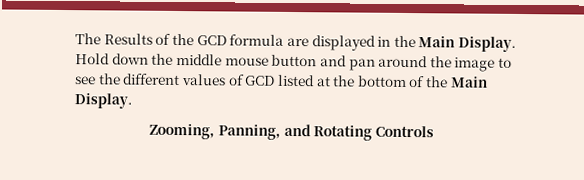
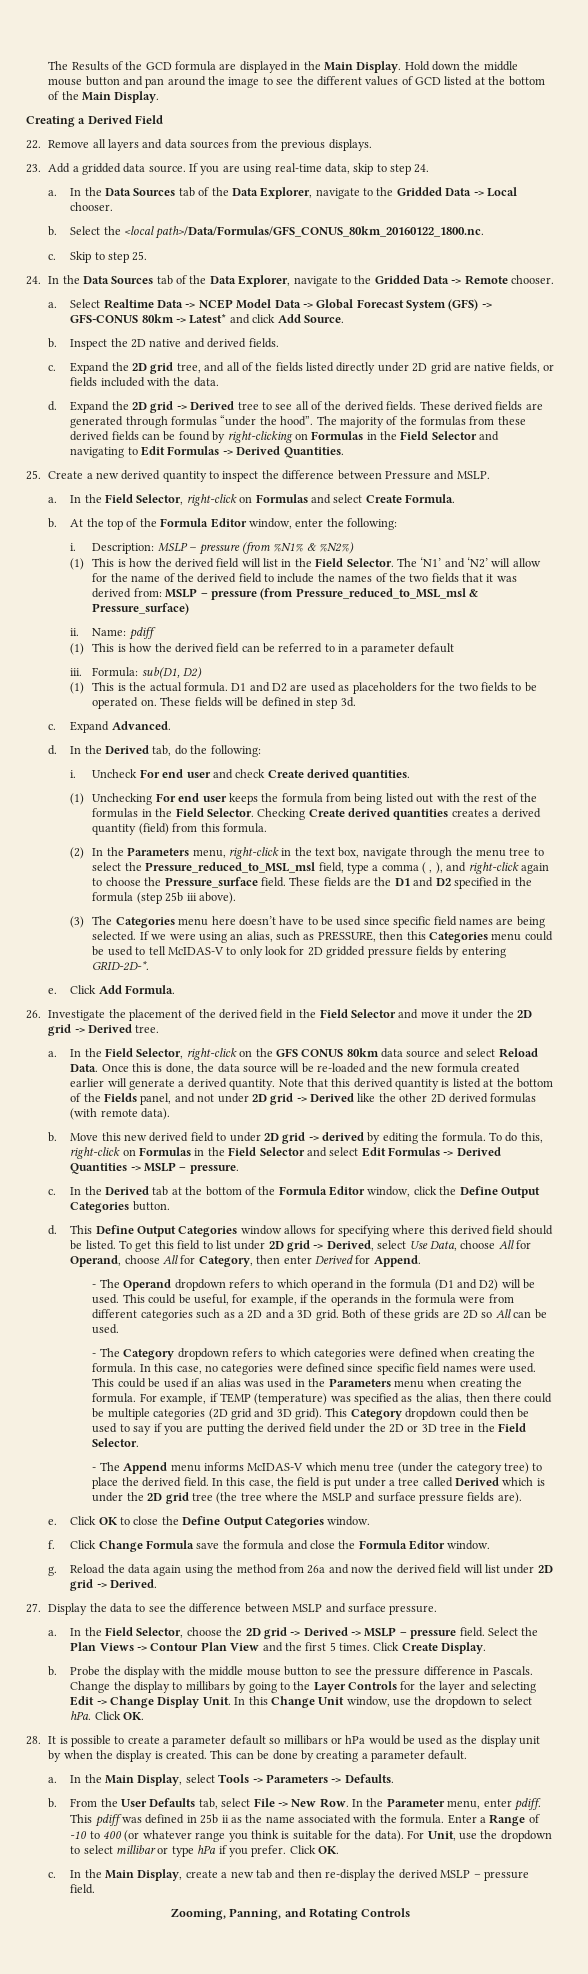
+ Creating a Derived Field
+ 22. Remove all layers and data sources from the previous displays.
+ 23. Add a gridded data source. If you are using real-time data, skip to step 24.
+ a. In the Data Sources tab of the Data Explorer, navigate to the Gridded Data -> Local chooser.
+ b. Select the <local path>/Data/Formulas/GFS_CONUS_80km_20160122_1800.nc.
+ c. Skip to step 25.
+ 24. In the Data Sources tab of the Data Explorer, navigate to the Gridded Data -> Remote chooser.
+ a. Select Realtime Data -> NCEP Model Data -> Global Forecast System (GFS) -> GFS-CONUS 80km -> Latest* and click Add Source.
+ b. Inspect the 2D native and derived fields.
+ c. Expand the 2D grid tree, and all of the fields listed directly under 2D grid are native fields, or fields included with the data.
+ d. Expand the 2D grid -> Derived tree to see all of the derived fields. These derived fields are generated through formulas “under the hood”. The majority of the formulas from these derived fields can be found by right-clicking on Formulas in the Field Selector and navigating to Edit Formulas -> Derived Quantities.
+ 25. Create a new derived quantity to inspect the difference between Pressure and MSLP.
+ a. In the Field Selector, right-click on Formulas and select Create Formula.
+ b. At the top of the Formula Editor window, enter the following:
+ i. Description: MSLP – pressure (from %N1% & %N2%)
+ (1) This is how the derived field will list in the Field Selector. The ‘N1’ and ‘N2’ will allow for the name of the derived field to include the names of the two fields that it was derived from: MSLP – pressure (from Pressure_reduced_to_MSL_msl & Pressure_surface)
+ ii. Name: pdiff
+ (1) This is how the derived field can be referred to in a parameter default
+ iii. Formula: sub(D1, D2)
+ (1) This is the actual formula. D1 and D2 are used as placeholders for the two fields to be operated on. These fields will be defined in step 3d.
+ c. Expand Advanced.
+ d. In the Derived tab, do the following:
+ i. Uncheck For end user and check Create derived quantities.
+ (1) Unchecking For end user keeps the formula from being listed out with the rest of the formulas in the Field Selector. Checking Create derived quantities creates a derived quantity (field) from this formula.
+ (2) In the Parameters menu, right-click in the text box, navigate through the menu tree to select the Pressure_reduced_to_MSL_msl field, type a comma ( , ), and right-click again to choose the Pressure_surface field. These fields are the D1 and D2 specified in the formula (step 25b iii above).
+ (3) The Categories menu here doesn’t have to be used since specific field names are being selected. If we were using an alias, such as PRESSURE, then this Categories menu could be used to tell McIDAS-V to only look for 2D gridded pressure fields by entering GRID-2D-*.
+ e. Click Add Formula.
+ 26. Investigate the placement of the derived field in the Field Selector and move it under the 2D grid -> Derived tree.
+ a. In the Field Selector, right-click on the GFS CONUS 80km data source and select Reload Data. Once this is done, the data source will be re-loaded and the new formula created earlier will generate a derived quantity. Note that this derived quantity is listed at the bottom of the Fields panel, and not under 2D grid -> Derived like the other 2D derived formulas (with remote data).
+ b. Move this new derived field to under 2D grid -> derived by editing the formula. To do this, right-click on Formulas in the Field Selector and select Edit Formulas -> Derived Quantities -> MSLP – pressure.
+ c. In the Derived tab at the bottom of the Formula Editor window, click the Define Output Categories button.
+ d. This Define Output Categories window allows for specifying where this derived field should be listed. To get this field to list under 2D grid -> Derived, select Use Data, choose All for Operand, choose All for Category, then enter Derived for Append.
+ - The Operand dropdown refers to which operand in the formula (D1 and D2) will be used. This could be useful, for example, if the operands in the formula were from different categories such as a 2D and a 3D grid. Both of these grids are 2D so All can be used.
+ - The Category dropdown refers to which categories were defined when creating the formula. In this case, no categories were defined since specific field names were used. This could be used if an alias was used in the Parameters menu when creating the formula. For example, if TEMP (temperature) was specified as the alias, then there could be multiple categories (2D grid and 3D grid). This Category dropdown could then be used to say if you are putting the derived field under the 2D or 3D tree in the Field Selector.
+ - The Append menu informs McIDAS-V which menu tree (under the category tree) to place the derived field. In this case, the field is put under a tree called Derived which is under the 2D grid tree (the tree where the MSLP and surface pressure fields are).
+ e. Click OK to close the Define Output Categories window.
+ f. Click Change Formula save the formula and close the Formula Editor window.
+ g. Reload the data again using the method from 26a and now the derived field will list under 2D grid -> Derived.
+ 27. Display the data to see the difference between MSLP and surface pressure.
+ a. In the Field Selector, choose the 2D grid -> Derived -> MSLP – pressure field. Select the Plan Views -> Contour Plan View and the first 5 times. Click Create Display.
+ b. Probe the display with the middle mouse button to see the pressure difference in Pascals. Change the display to millibars by going to the Layer Controls for the layer and selecting Edit -> Change Display Unit. In this Change Unit window, use the dropdown to select hPa. Click OK.
+ 28. It is possible to create a parameter default so millibars or hPa would be used as the display unit by when the display is created. This can be done by creating a parameter default.
+ a. In the Main Display, select Tools -> Parameters -> Defaults.
+ b. From the User Defaults tab, select File -> New Row. In the Parameter menu, enter pdiff. This pdiff was defined in 25b ii as the name associated with the formula. Enter a Range of -10 to 400 (or whatever range you think is suitable for the data). For Unit, use the dropdown to select millibar or type hPa if you prefer. Click OK.
+ c. In the Main Display, create a new tab and then re-display the derived MSLP – pressure field.

